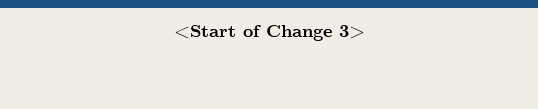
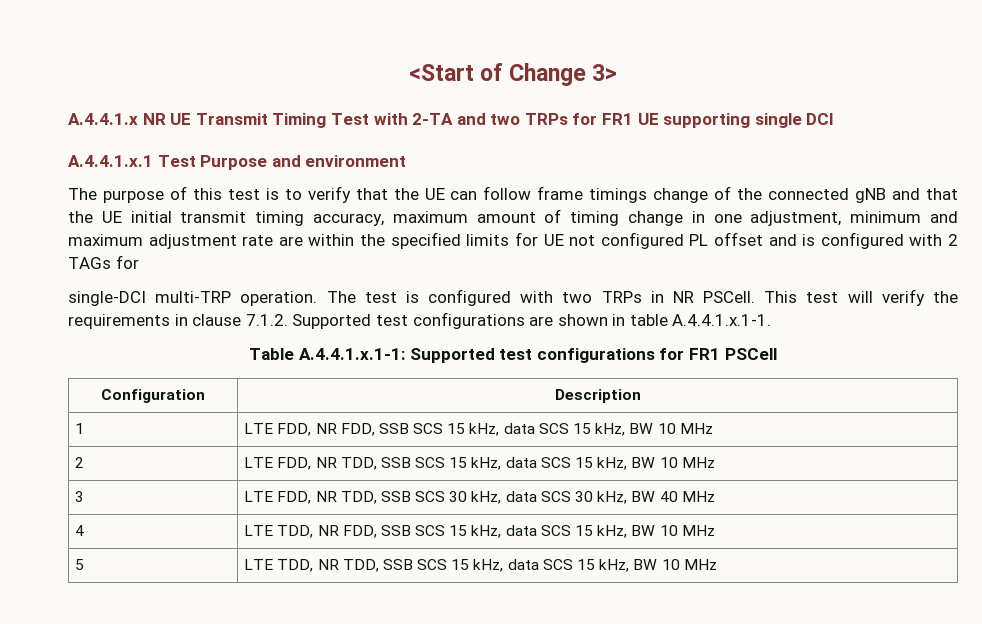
+ A.4.4.1.x NR UE Transmit Timing Test with 2-TA and two TRPs for FR1 UE supporting single DCI
+ A.4.4.1.x.1 Test Purpose and environment
+ The purpose of this test is to verify that the UE can follow frame timings change of the connected gNB and that the UE initial transmit timing accuracy, maximum amount of timing change in one adjustment, minimum and maximum adjustment rate are within the specified limits for UE not configured PL offset and is configured with 2 TAGs for
+ single-DCI multi-TRP operation. The test is configured with two TRPs in NR PSCell. This test will verify the requirements in clause 7.1.2. Supported test configurations are shown in table A.4.4.1.x.1-1.
+ Table A.4.4.1.x.1-1: Supported test configurations for FR1 PSCell
+ Configuration | Description
+ 1 | LTE FDD, NR FDD, SSB SCS 15 kHz, data SCS 15 kHz, BW 10 MHz
+ 2 | LTE FDD, NR TDD, SSB SCS 15 kHz, data SCS 15 kHz, BW 10 MHz
+ 3 | LTE FDD, NR TDD, SSB SCS 30 kHz, data SCS 30 kHz, BW 40 MHz
+ 4 | LTE TDD, NR FDD, SSB SCS 15 kHz, data SCS 15 kHz, BW 10 MHz
+ 5 | LTE TDD, NR TDD, SSB SCS 15 kHz, data SCS 15 kHz, BW 10 MHz

